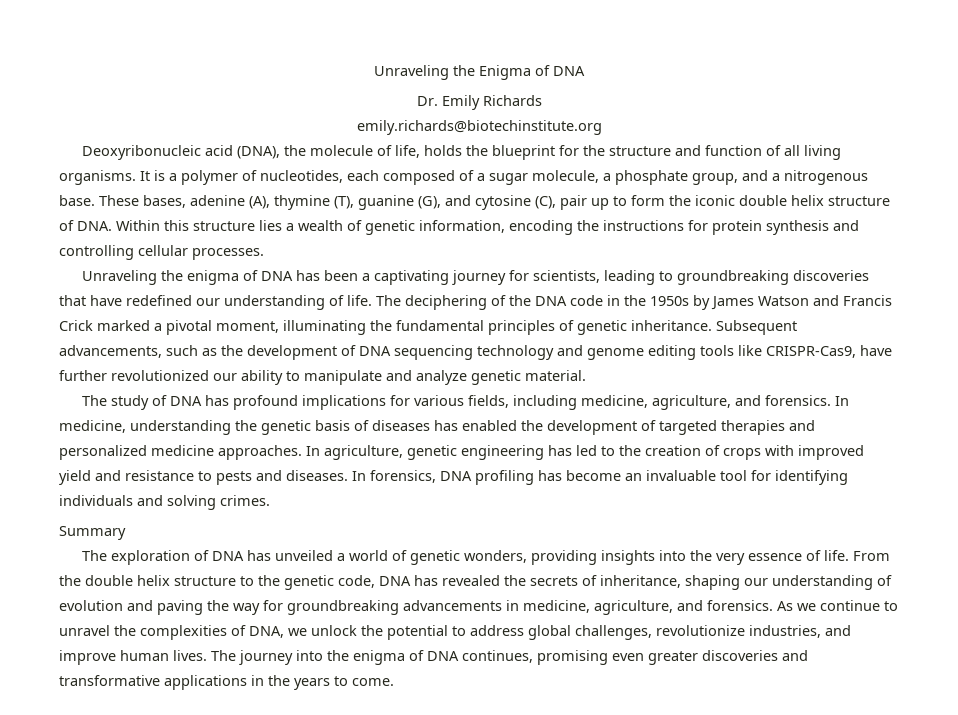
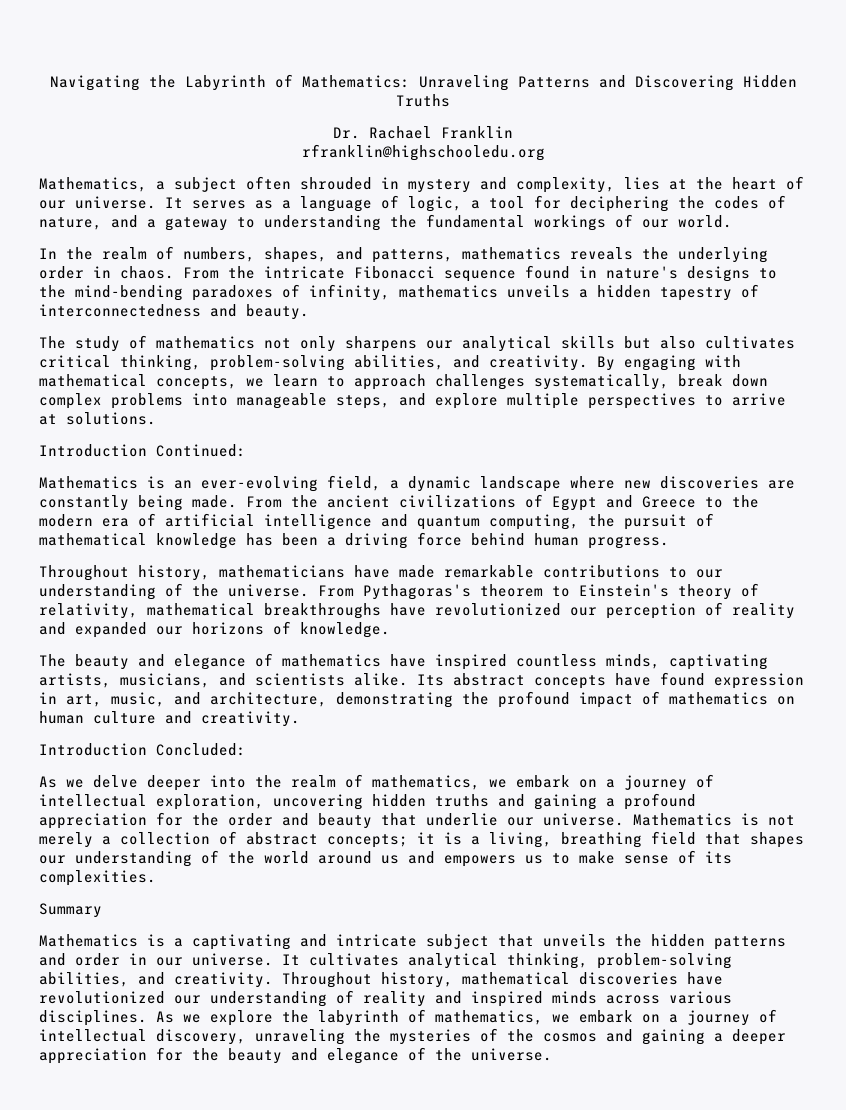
- Unraveling the Enigma of DNA
- Dr. Emily Richards
- emily.richards@biotechinstitute.org
- Deoxyribonucleic acid (DNA), the molecule of life, holds the blueprint for the structure and function of all living organisms. It is a polymer of nucleotides, each composed of a sugar molecule, a phosphate group, and a nitrogenous base. These bases, adenine (A), thymine (T), guanine (G), and cytosine (C), pair up to form the iconic double helix structure of DNA. Within this structure lies a wealth of genetic information, encoding the instructions for protein synthesis and controlling cellular processes.
- Unraveling the enigma of DNA has been a captivating journey for scientists, leading to groundbreaking discoveries that have redefined our understanding of life. The deciphering of the DNA code in the 1950s by James Watson and Francis Crick marked a pivotal moment, illuminating the fundamental principles of genetic inheritance. Subsequent advancements, such as the development of DNA sequencing technology and genome editing tools like CRISPR-Cas9, have further revolutionized our ability to manipulate and analyze genetic material.
- The study of DNA has profound implications for various fields, including medicine, agriculture, and forensics. In medicine, understanding the genetic basis of diseases has enabled the development of targeted therapies and personalized medicine approaches. In agriculture, genetic engineering has led to the creation of crops with improved yield and resistance to pests and diseases. In forensics, DNA profiling has become an invaluable tool for identifying individuals and solving crimes.
+ Navigating the Labyrinth of Mathematics: Unraveling Patterns and Discovering Hidden Truths
+ Dr. Rachael Franklin
+ rfranklin@highschooledu.org
+ Mathematics, a subject often shrouded in mystery and complexity, lies at the heart of our universe. It serves as a language of logic, a tool for deciphering the codes of nature, and a gateway to understanding the fundamental workings of our world.
+ In the realm of numbers, shapes, and patterns, mathematics reveals the underlying order in chaos. From the intricate Fibonacci sequence found in nature's designs to the mind-bending paradoxes of infinity, mathematics unveils a hidden tapestry of interconnectedness and beauty.
+ The study of mathematics not only sharpens our analytical skills but also cultivates critical thinking, problem-solving abilities, and creativity. By engaging with mathematical concepts, we learn to approach challenges systematically, break down complex problems into manageable steps, and explore multiple perspectives to arrive at solutions.
+ Introduction Continued:
+ Mathematics is an ever-evolving field, a dynamic landscape where new discoveries are constantly being made. From the ancient civilizations of Egypt and Greece to the modern era of artificial intelligence and quantum computing, the pursuit of mathematical knowledge has been a driving force behind human progress.
+ Throughout history, mathematicians have made remarkable contributions to our understanding of the universe. From Pythagoras's theorem to Einstein's theory of relativity, mathematical breakthroughs have revolutionized our perception of reality and expanded our horizons of knowledge.
+ The beauty and elegance of mathematics have inspired countless minds, captivating artists, musicians, and scientists alike. Its abstract concepts have found expression in art, music, and architecture, demonstrating the profound impact of mathematics on human culture and creativity.
+ Introduction Concluded:
+ As we delve deeper into the realm of mathematics, we embark on a journey of intellectual exploration, uncovering hidden truths and gaining a profound appreciation for the order and beauty that underlie our universe. Mathematics is not merely a collection of abstract concepts; it is a living, breathing field that shapes our understanding of the world around us and empowers us to make sense of its complexities.
  Summary
- The exploration of DNA has unveiled a world of genetic wonders, providing insights into the very essence of life. From the double helix structure to the genetic code, DNA has revealed the secrets of inheritance, shaping our understanding of evolution and paving the way for groundbreaking advancements in medicine, agriculture, and forensics. As we continue to unravel the complexities of DNA, we unlock the potential to address global challenges, revolutionize industries, and improve human lives. The journey into the enigma of DNA continues, promising even greater discoveries and transformative applications in the years to come.
+ Mathematics is a captivating and intricate subject that unveils the hidden patterns and order in our universe. It cultivates analytical thinking, problem-solving abilities, and creativity. Throughout history, mathematical discoveries have revolutionized our understanding of reality and inspired minds across various disciplines. As we explore the labyrinth of mathematics, we embark on a journey of intellectual discovery, unraveling the mysteries of the cosmos and gaining a deeper appreciation for the beauty and elegance of the universe.

